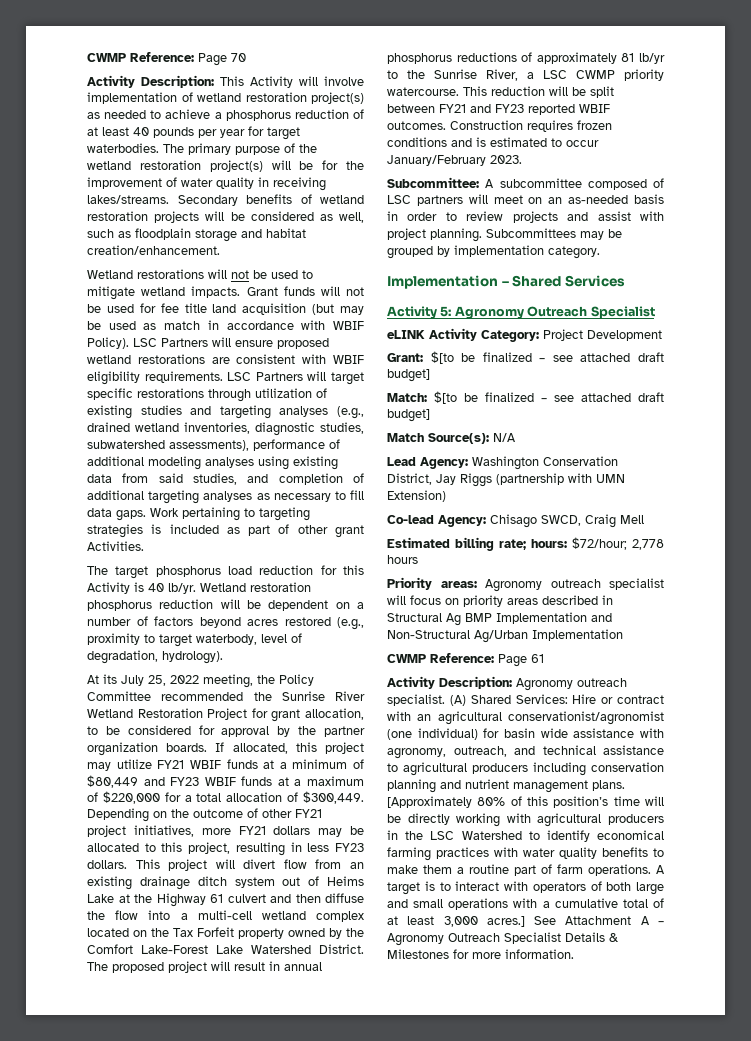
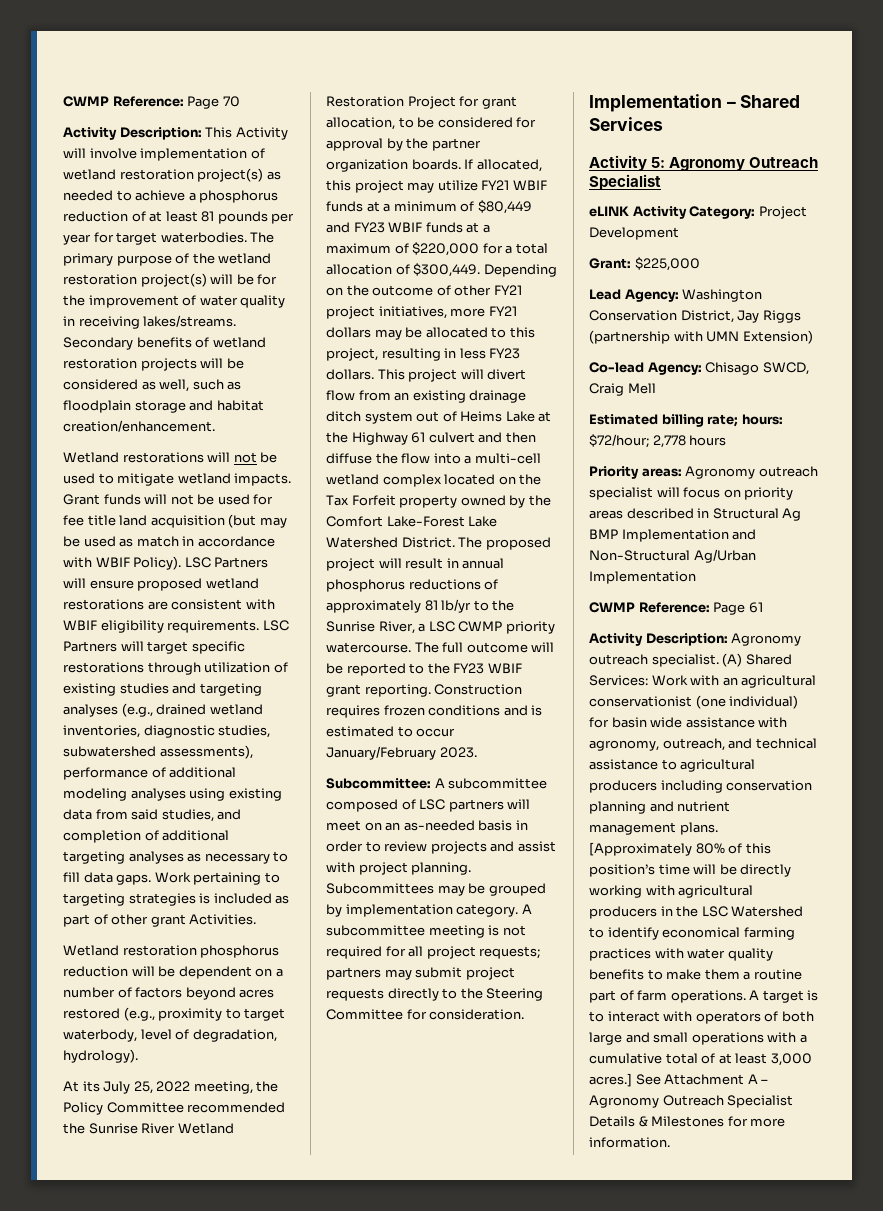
- Activity Description: This Activity will involve implementation of wetland restoration project(s) as needed to achieve a phosphorus reduction of at least 40 pounds per year for target waterbodies.
+ Activity Description: This Activity will involve implementation of wetland restoration project(s) as needed to achieve a phosphorus reduction of at least 81 pounds per year for target waterbodies.
- The target phosphorus load reduction for this Activity is 40 lb/yr.
- This reduction will be split between FY21 and FY23 reported WBIF outcomes.
+ The full outcome will be reported to the FY23 WBIF grant reporting.
+ A subcommittee meeting is not required for all project requests; partners may submit project requests directly to the Steering Committee for consideration.
- Grant: $[to be finalized – see attached draft budget]
- Match: $[to be finalized – see attached draft budget]
- Match Source(s): N/A
+ Grant: $225,000
- (A) Shared Services: Hire or contract with an agricultural conservationist/agronomist (one individual) for basin wide assistance with agronomy, outreach, and technical assistance to agricultural producers including conservation planning and nutrient management plans.
+ (A) Shared Services: Work with an agricultural conservationist (one individual) for basin wide assistance with agronomy, outreach, and technical assistance to agricultural producers including conservation planning and nutrient management plans.

